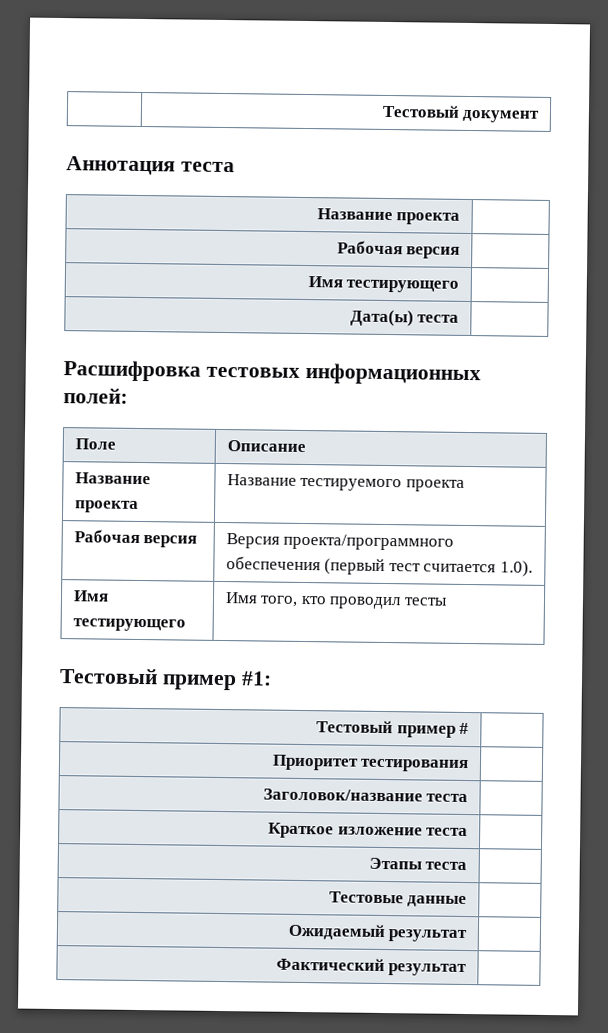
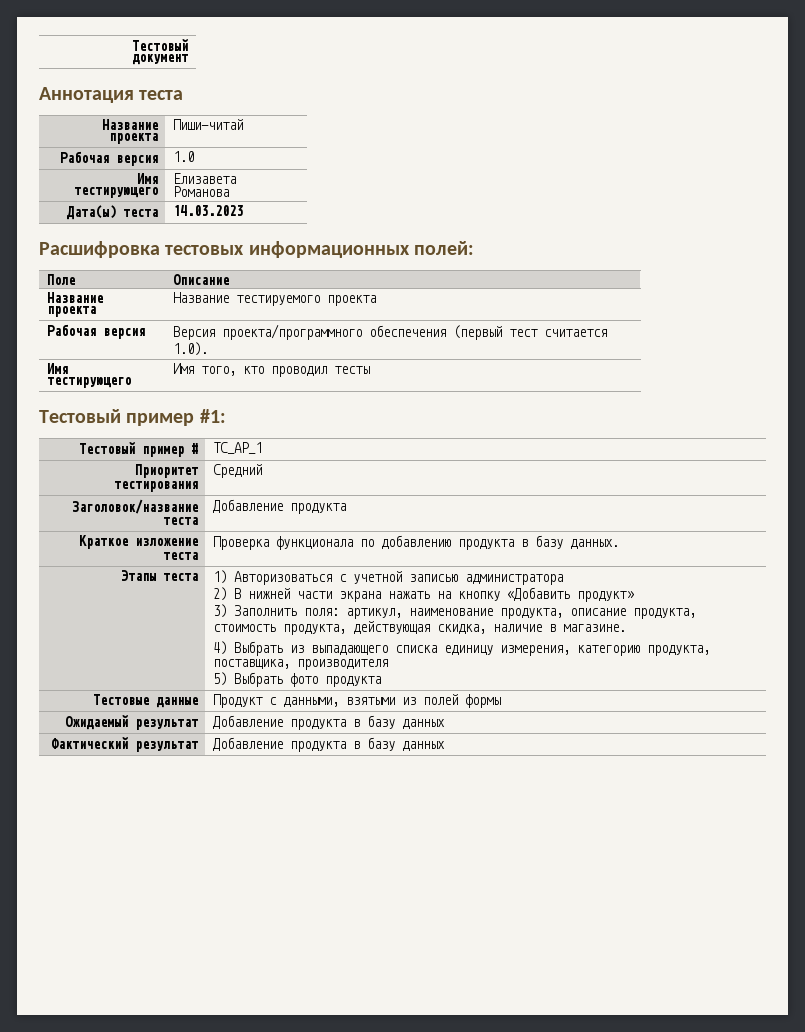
  Аннотация теста
- Название проекта |
- Рабочая версия |
- Имя тестирующего |
+ Название проекта | Пиши-читай
+ Рабочая версия | 1.0
+ Имя тестирующего | Елизавета Романова
- Дата(ы) теста |
+ Дата(ы) теста | 14.03.2023
- Тестовый пример # |
+ Тестовый пример # | TC_AP_1
- Приоритет тестирования |
+ Приоритет тестирования | Средний
- Заголовок/название теста |
+ Заголовок/название теста | Добавление продукта
- Краткое изложение теста |
- Этапы теста |
- Тестовые данные |
- Ожидаемый результат |
- Фактический результат |
+ Краткое изложение теста | Проверка функционала по добавлению продукта в базу данных.
+ Этапы теста | 1) Авторизоваться с учетной записью администратора
+ 2) В нижней части экрана нажать на кнопку «Добавить продукт»
+ 3) Заполнить поля: артикул, наименование продукта, описание продукта, стоимость продукта, действующая скидка, наличие в магазине.
+ 4) Выбрать из выпадающего списка единицу измерения, категорию продукта, поставщика, производителя
+ 5) Выбрать фото продукта
+ Тестовые данные | Продукт с данными, взятыми из полей формы
+ Ожидаемый результат | Добавление продукта в базу данных
+ Фактический результат | Добавление продукта в базу данных

